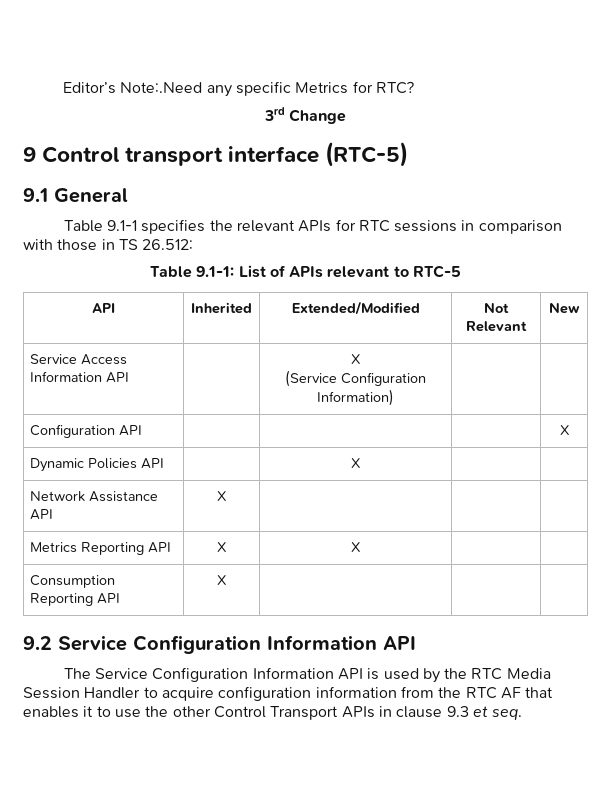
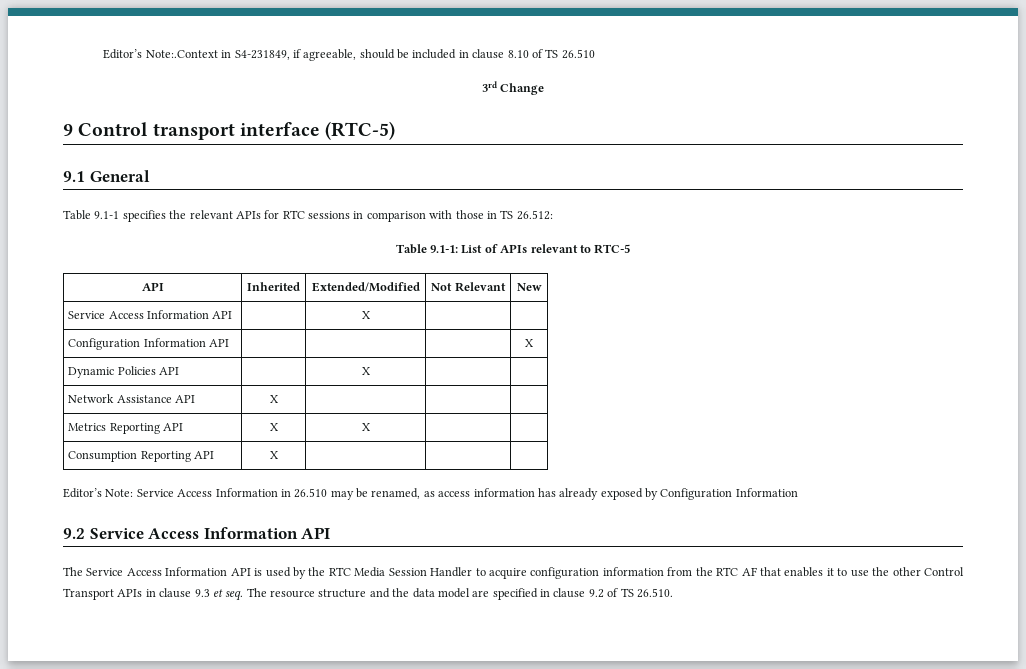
- Editor’s Note:.Need any specific Metrics for RTC?
+ Editor’s Note:.Context in S4-231849, if agreeable, should be included in clause 8.10 of TS 26.510
- Service Access Information API | | X
- (Service Configuration Information) | |
- Configuration API | | | | X
+ Service Access Information API | | X | |
+ Configuration Information API | | | | X
+ Editor’s Note: Service Access Information in 26.510 may be renamed, as access information has already exposed by Configuration Information
- 9.2 Service Configuration Information API
+ 9.2 Service Access Information API
- The Service Configuration Information API is used by the RTC Media Session Handler to acquire configuration information from the RTC AF that enables it to use the other Control Transport APIs in clause 9.3 et seq.
+ The Service Access Information API is used by the RTC Media Session Handler to acquire configuration information from the RTC AF that enables it to use the other Control Transport APIs in clause 9.3 et seq.
+ The resource structure and the data model are specified in clause 9.2 of TS 26.510.

